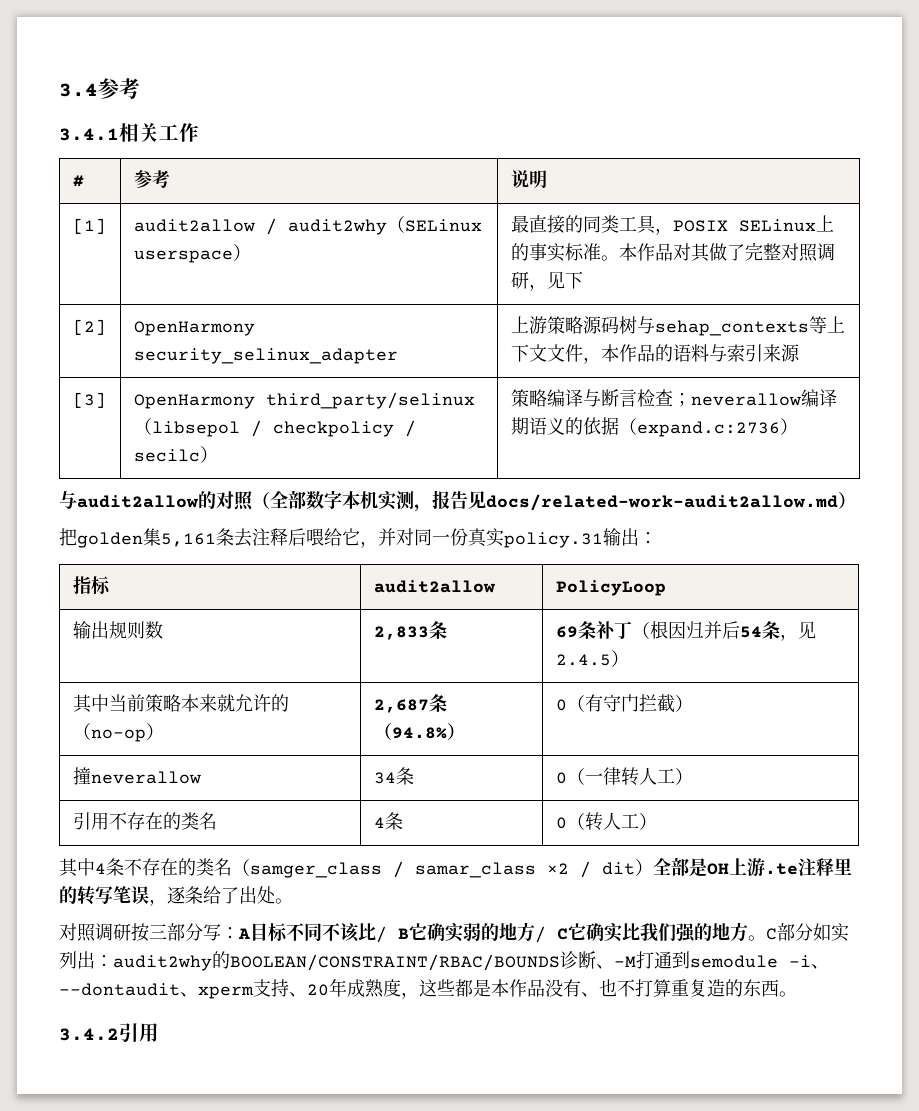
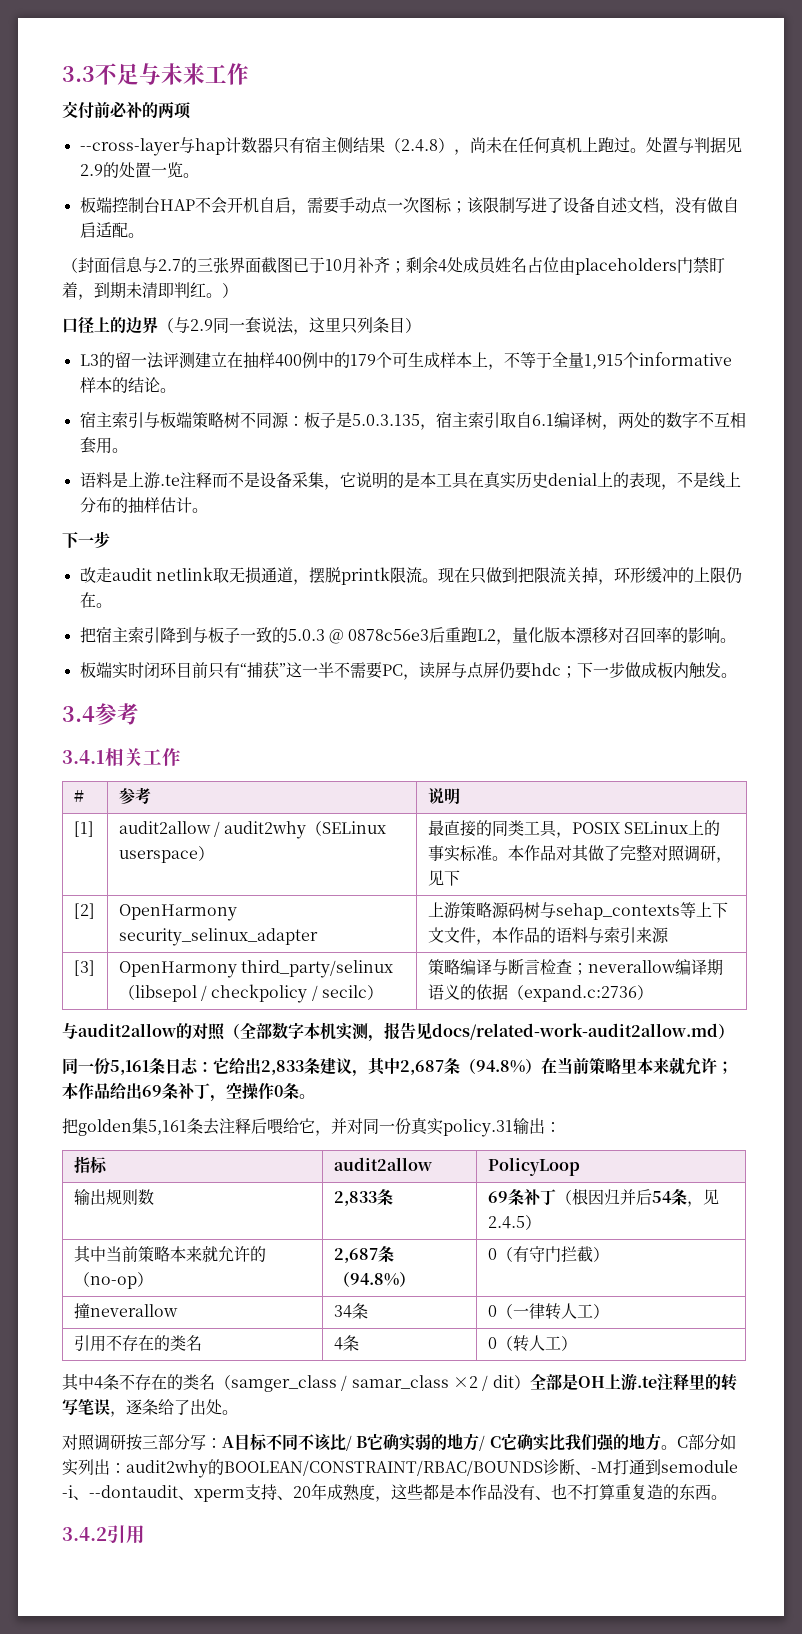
+ 3.3不足与未来工作
+ 交付前必补的两项
+ --cross-layer与hap计数器只有宿主侧结果（2.4.8），尚未在任何真机上跑过。处置与判据见2.9的处置一览。
+ 板端控制台HAP不会开机自启，需要手动点一次图标；该限制写进了设备自述文档，没有做自启适配。
+ （封面信息与2.7的三张界面截图已于10月补齐；剩余4处成员姓名占位由placeholders门禁盯着，到期未清即判红。）
+ 口径上的边界（与2.9同一套说法，这里只列条目）
+ L3的留一法评测建立在抽样400例中的179个可生成样本上，不等于全量1,915个informative样本的结论。
+ 宿主索引与板端策略树不同源：板子是5.0.3.135，宿主索引取自6.1编译树，两处的数字不互相套用。
+ 语料是上游.te注释而不是设备采集，它说明的是本工具在真实历史denial上的表现，不是线上分布的抽样估计。
+ 下一步
+ 改走audit netlink取无损通道，摆脱printk限流。现在只做到把限流关掉，环形缓冲的上限仍在。
+ 把宿主索引降到与板子一致的5.0.3 @ 0878c56e3后重跑L2，量化版本漂移对召回率的影响。
+ 板端实时闭环目前只有“捕获”这一半不需要PC，读屏与点屏仍要hdc；下一步做成板内触发。
+ 同一份5,161条日志：它给出2,833条建议，其中2,687条（94.8%）在当前策略里本来就允许；本作品给出69条补丁，空操作0条。

